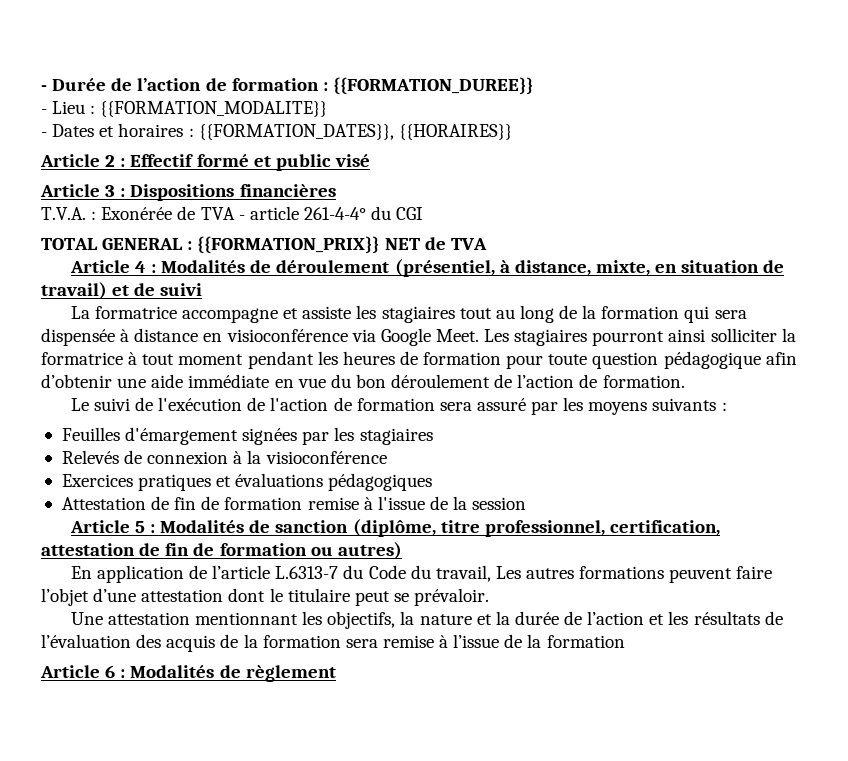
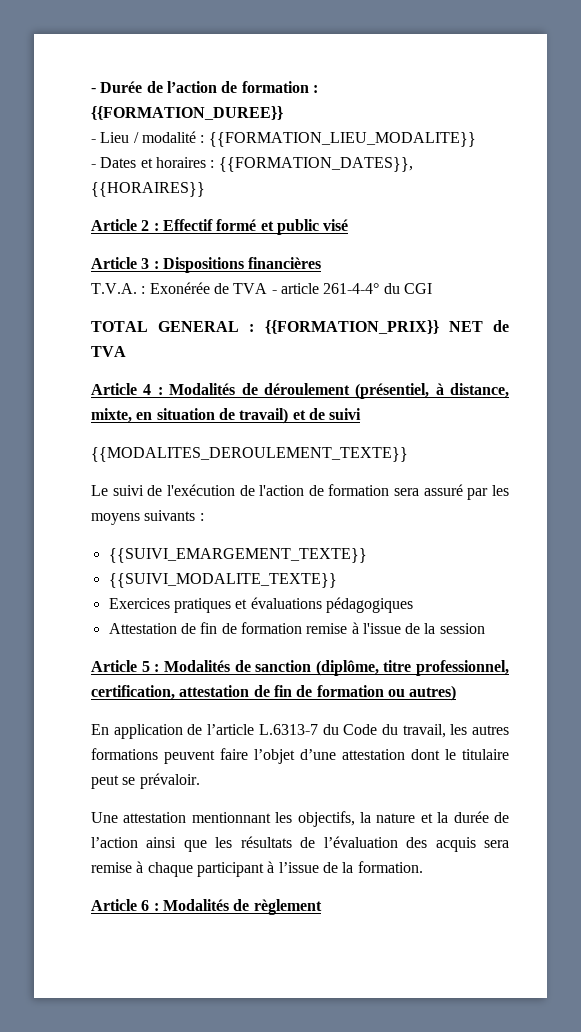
- - Lieu : {{FORMATION_MODALITE}}
+ - Lieu / modalité : {{FORMATION_LIEU_MODALITE}}
- La formatrice accompagne et assiste les stagiaires tout au long de la formation qui sera dispensée à distance en visioconférence via Google Meet. Les stagiaires pourront ainsi solliciter la formatrice à tout moment pendant les heures de formation pour toute question pédagogique afin d’obtenir une aide immédiate en vue du bon déroulement de l’action de formation.
+ {{MODALITES_DEROULEMENT_TEXTE}}
- Feuilles d'émargement signées par les stagiaires
- Relevés de connexion à la visioconférence
+ {{SUIVI_EMARGEMENT_TEXTE}}
+ {{SUIVI_MODALITE_TEXTE}}
- En application de l’article L.6313-7 du Code du travail, Les autres formations peuvent faire l’objet d’une attestation dont le titulaire peut se prévaloir.
+ En application de l’article L.6313-7 du Code du travail, les autres formations peuvent faire l’objet d’une attestation dont le titulaire peut se prévaloir.
- Une attestation mentionnant les objectifs, la nature et la durée de l’action et les résultats de l’évaluation des acquis de la formation sera remise à l’issue de la formation
+ Une attestation mentionnant les objectifs, la nature et la durée de l’action ainsi que les résultats de l’évaluation des acquis sera remise à chaque participant à l’issue de la formation.

